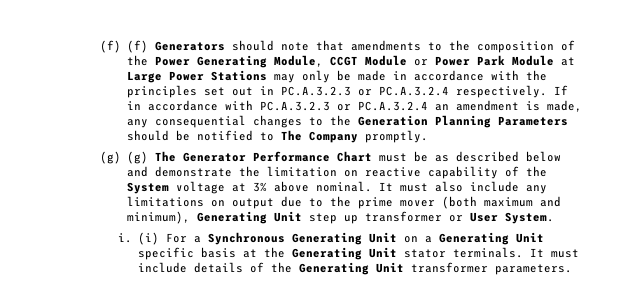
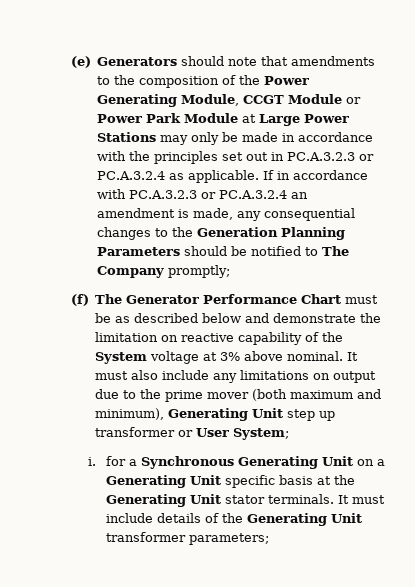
- (f) (f) Generators should note that amendments to the composition of the Power Generating Module, CCGT Module or Power Park Module at Large Power Stations may only be made in accordance with the principles set out in PC.A.3.2.3 or PC.A.3.2.4 respectively.
+ (e) Generators should note that amendments to the composition of the Power Generating Module, CCGT Module or Power Park Module at Large Power Stations may only be made in accordance with the principles set out in PC.A.3.2.3 or PC.A.3.2.4 as applicable.
- If in accordance with PC.A.3.2.3 or PC.A.3.2.4 an amendment is made, any consequential changes to the Generation Planning Parameters should be notified to The Company promptly.
- (g) (g) The Generator Performance Chart must be as described below and demonstrate the limitation on reactive capability of the System voltage at 3% above nominal.
+ If in accordance with PC.A.3.2.3 or PC.A.3.2.4 an amendment is made, any consequential changes to the Generation Planning Parameters should be notified to The Company promptly;
+ (f) The Generator Performance Chart must be as described below and demonstrate the limitation on reactive capability of the System voltage at 3% above nominal.
- It must also include any limitations on output due to the prime mover (both maximum and minimum), Generating Unit step up transformer or User System.
+ It must also include any limitations on output due to the prime mover (both maximum and minimum), Generating Unit step up transformer or User System;
- i. (i) For a Synchronous Generating Unit on a Generating Unit specific basis at the Generating Unit stator terminals.
+ i. for a Synchronous Generating Unit on a Generating Unit specific basis at the Generating Unit stator terminals.
- It must include details of the Generating Unit transformer parameters.
+ It must include details of the Generating Unit transformer parameters;

